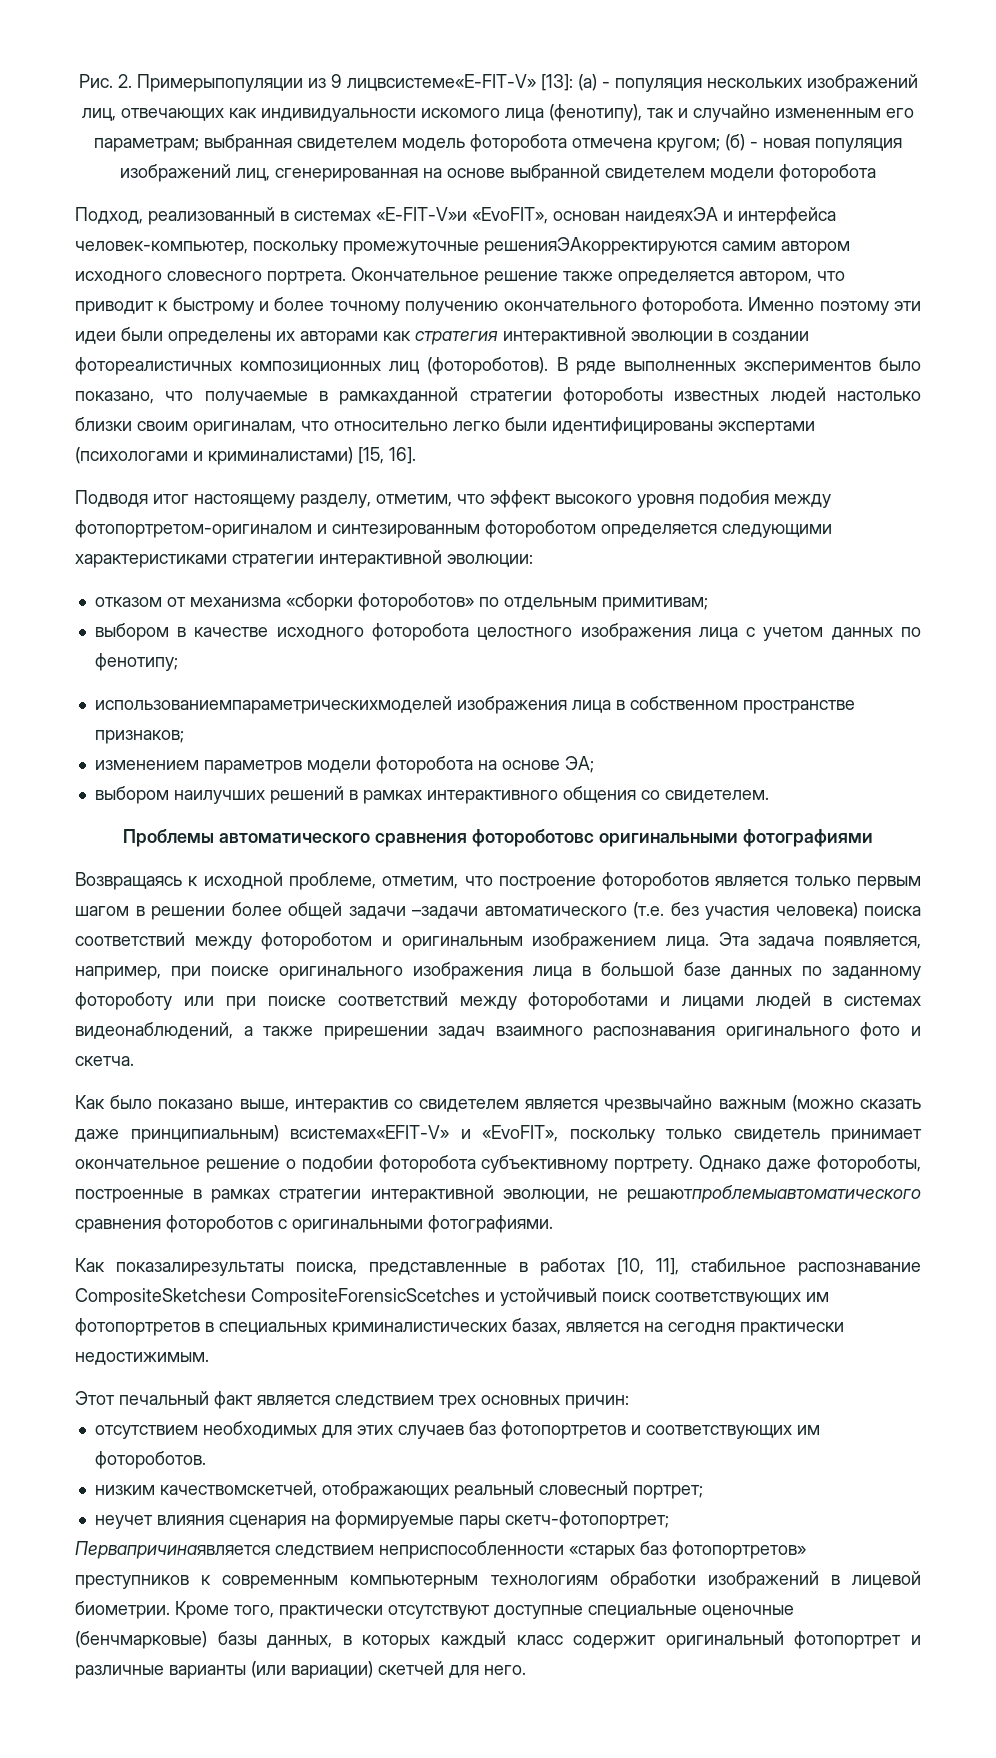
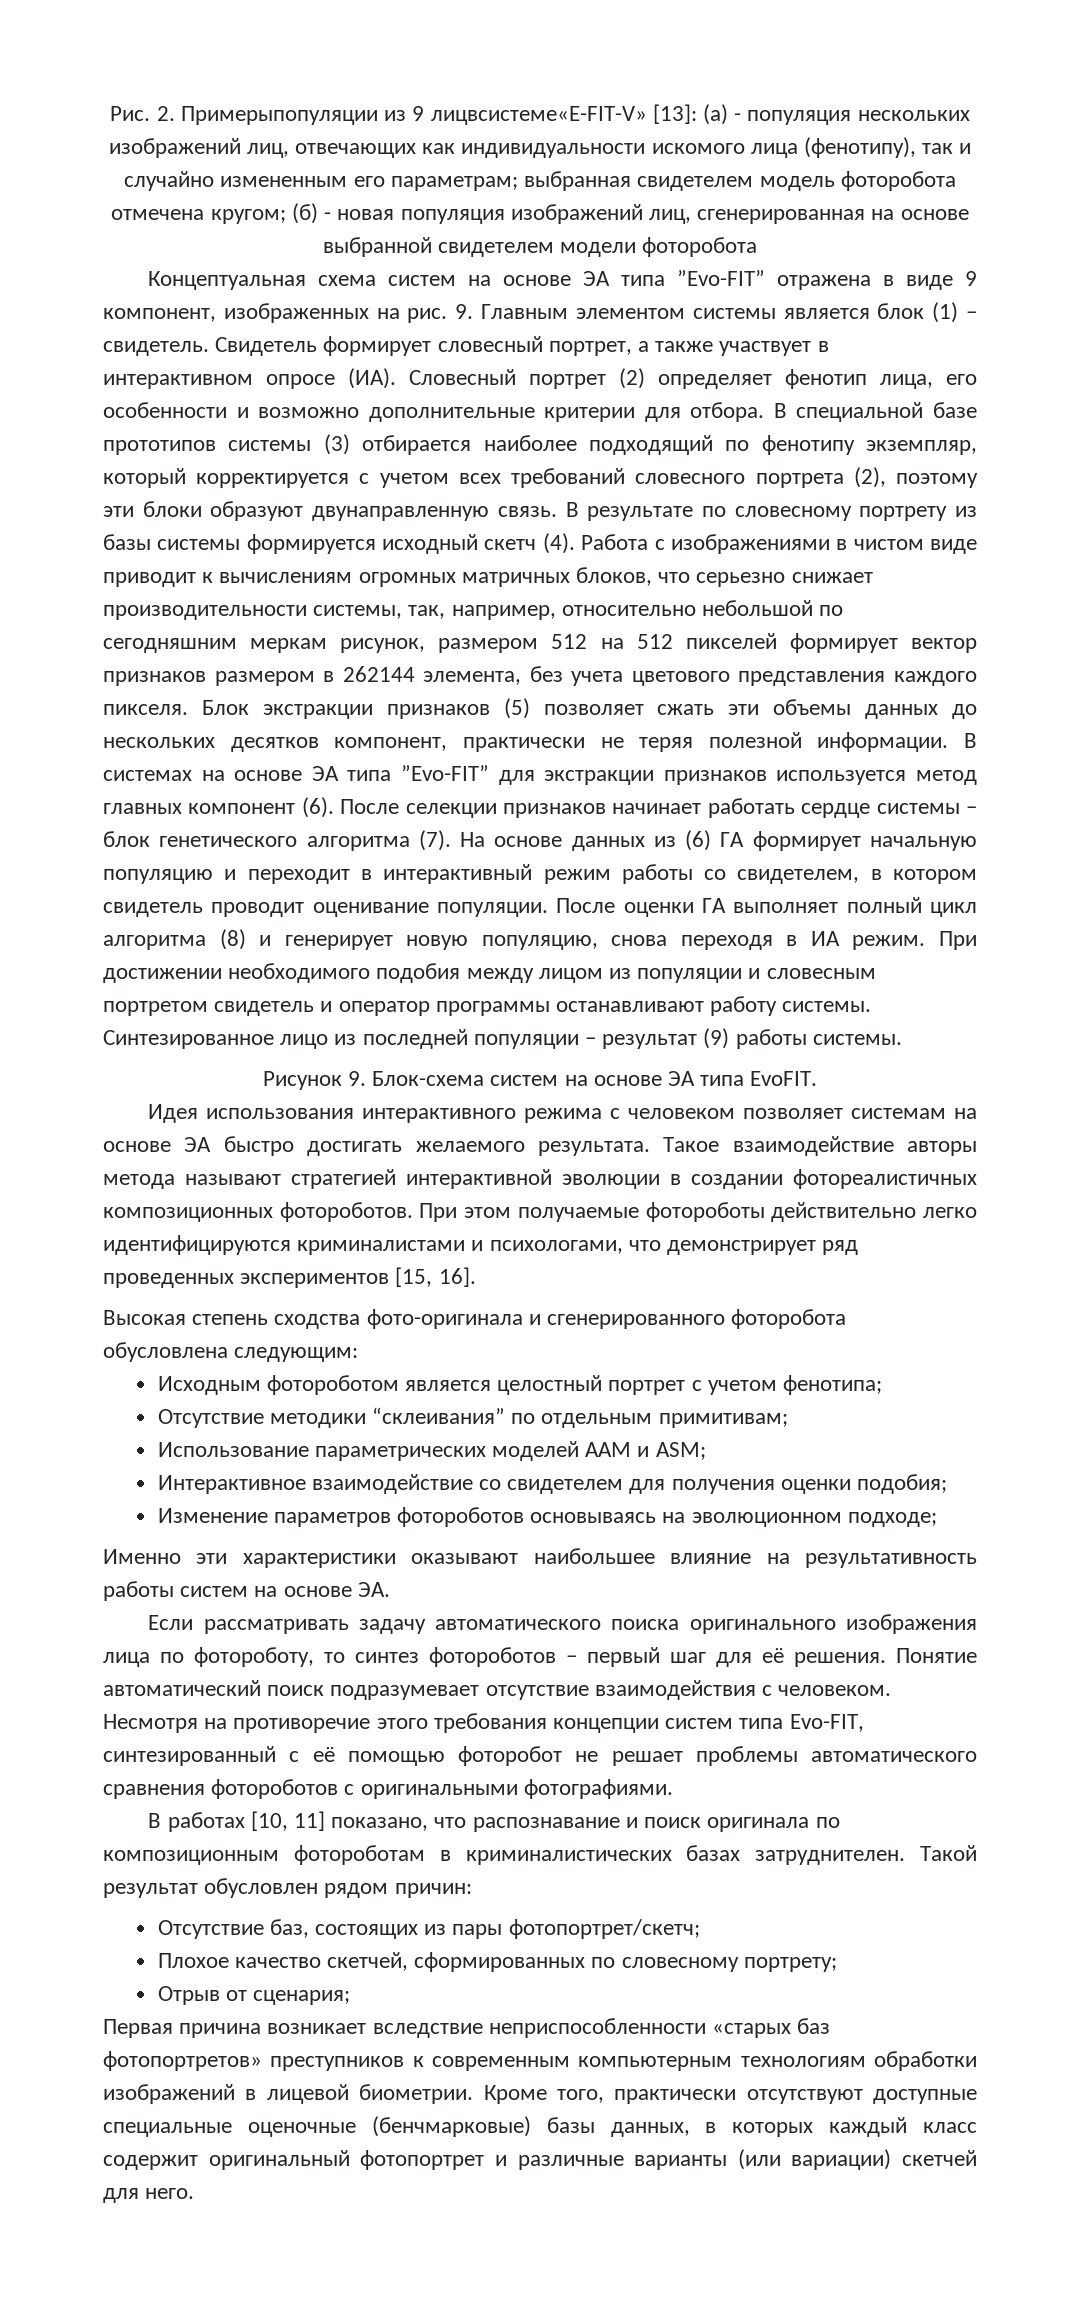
- Подход, реализованный в системах «E-FIT-V»и «EvoFIT», основан наидеяхЭА и интерфейса человек-компьютер, поскольку промежуточные решенияЭАкорректируются самим автором исходного словесного портрета. Окончательное решение также определяется автором, что приводит к быстрому и более точному получению окончательного фоторобота. Именно поэтому эти идеи были определены их авторами как стратегия интерактивной эволюции в создании фотореалистичных композиционных лиц (фотороботов). В ряде выполненных экспериментов было показано, что получаемые в рамкахданной стратегии фотороботы известных людей настолько близки своим оригиналам, что относительно легко были идентифицированы экспертами (психологами и криминалистами) [15, 16].
- Подводя итог настоящему разделу, отметим, что эффект высокого уровня подобия между фотопортретом-оригиналом и синтезированным фотороботом определяется следующими характеристиками стратегии интерактивной эволюции:
- отказом от механизма «сборки фотороботов» по отдельным примитивам;
- выбором в качестве исходного фоторобота целостного изображения лица с учетом данных по фенотипу;
- использованиемпараметрическихмоделей изображения лица в собственном пространстве признаков;
- изменением параметров модели фоторобота на основе ЭА;
- выбором наилучших решений в рамках интерактивного общения со свидетелем.
- Проблемы автоматического сравнения фотороботовс оригинальными фотографиями
- Возвращаясь к исходной проблеме, отметим, что построение фотороботов является только первым шагом в решении более общей задачи –задачи автоматического (т.е. без участия человека) поиска соответствий между фотороботом и оригинальным изображением лица. Эта задача появляется, например, при поиске оригинального изображения лица в большой базе данных по заданному фотороботу или при поиске соответствий между фотороботами и лицами людей в системах видеонаблюдений, а также прирешении задач взаимного распознавания оригинального фото и скетча.
- Как было показано выше, интерактив со свидетелем является чрезвычайно важным (можно сказать даже принципиальным) всистемах«EFIT-V» и «EvoFIT», поскольку только свидетель принимает окончательное решение о подобии фоторобота субъективному портрету. Однако даже фотороботы, построенные в рамках стратегии интерактивной эволюции, не решаютпроблемыавтоматического сравнения фотороботов с оригинальными фотографиями.
+ Концептуальная схема систем на основе ЭА типа ”Evo-FIT” отражена в виде 9 компонент, изображенных на рис. 9. Главным элементом системы является блок (1) – свидетель. Свидетель формирует словесный портрет, а также участвует в интерактивном опросе (ИА). Словесный портрет (2) определяет фенотип лица, его особенности и возможно дополнительные критерии для отбора. В специальной базе прототипов системы (3) отбирается наиболее подходящий по фенотипу экземпляр, который корректируется с учетом всех требований словесного портрета (2), поэтому эти блоки образуют двунаправленную связь. В результате по словесному портрету из базы системы формируется исходный скетч (4). Работа с изображениями в чистом виде приводит к вычислениям огромных матричных блоков, что серьезно снижает производительности системы, так, например, относительно небольшой по сегодняшним меркам рисунок, размером 512 на 512 пикселей формирует вектор признаков размером в 262144 элемента, без учета цветового представления каждого пикселя. Блок экстракции признаков (5) позволяет сжать эти объемы данных до нескольких десятков компонент, практически не теряя полезной информации. В системах на основе ЭА типа ”Evo-FIT” для экстракции признаков используется метод главных компонент (6). После селекции признаков начинает работать сердце системы – блок генетического алгоритма (7). На основе данных из (6) ГА формирует начальную популяцию и переходит в интерактивный режим работы со свидетелем, в котором свидетель проводит оценивание популяции. После оценки ГА выполняет полный цикл алгоритма (8) и генерирует новую популяцию, снова переходя в ИА режим. При достижении необходимого подобия между лицом из популяции и словесным портретом свидетель и оператор программы останавливают работу системы. Синтезированное лицо из последней популяции – результат (9) работы системы.
+ Рисунок 9. Блок-схема систем на основе ЭА типа EvoFIT.
+ Идея использования интерактивного режима с человеком позволяет системам на основе ЭА быстро достигать желаемого результата. Такое взаимодействие авторы метода называют стратегией интерактивной эволюции в создании фотореалистичных композиционных фотороботов. При этом получаемые фотороботы действительно легко идентифицируются криминалистами и психологами, что демонстрирует ряд проведенных экспериментов [15, 16].
+ Высокая степень сходства фото-оригинала и сгенерированного фоторобота обусловлена следующим:
+ Исходным фотороботом является целостный портрет с учетом фенотипа;
+ Отсутствие методики “склеивания” по отдельным примитивам;
+ Использование параметрических моделей AAM и ASM;
+ Интерактивное взаимодействие со свидетелем для получения оценки подобия;
+ Изменение параметров фотороботов основываясь на эволюционном подходе;
+ Именно эти характеристики оказывают наибольшее влияние на результативность работы систем на основе ЭА.
+ Если рассматривать задачу автоматического поиска оригинального изображения лица по фотороботу, то синтез фотороботов – первый шаг для её решения. Понятие автоматический поиск подразумевает отсутствие взаимодействия с человеком. Несмотря на противоречие этого требования концепции систем типа Evo-FIT, синтезированный с её помощью фоторобот не решает проблемы автоматического сравнения фотороботов с оригинальными фотографиями.
- Как показалирезультаты поиска, представленные в работах [10, 11], стабильное распознавание CompositeSketchesи CompositeForensicScetches и устойчивый поиск соответствующих им фотопортретов в специальных криминалистических базах, является на сегодня практически недостижимым.
- Этот печальный факт является следствием трех основных причин:
- отсутствием необходимых для этих случаев баз фотопортретов и соответствующих им фотороботов.
- низким качествомскетчей, отображающих реальный словесный портрет;
- неучет влияния сценария на формируемые пары скетч-фотопортрет;
- Первапричинаявляется следствием неприспособленности «старых баз фотопортретов» преступников к современным компьютерным технологиям обработки изображений в лицевой биометрии.
+ В работах [10, 11] показано, что распознавание и поиск оригинала по композиционным фотороботам в криминалистических базах затруднителен. Такой результат обусловлен рядом причин:
+ Отсутствие баз, состоящих из пары фотопортрет/скетч;
+ Плохое качество скетчей, сформированных по словесному портрету;
+ Отрыв от сценария;
+ Первая причина возникает вследствие неприспособленности «старых баз фотопортретов» преступников к современным компьютерным технологиям обработки изображений в лицевой биометрии.

